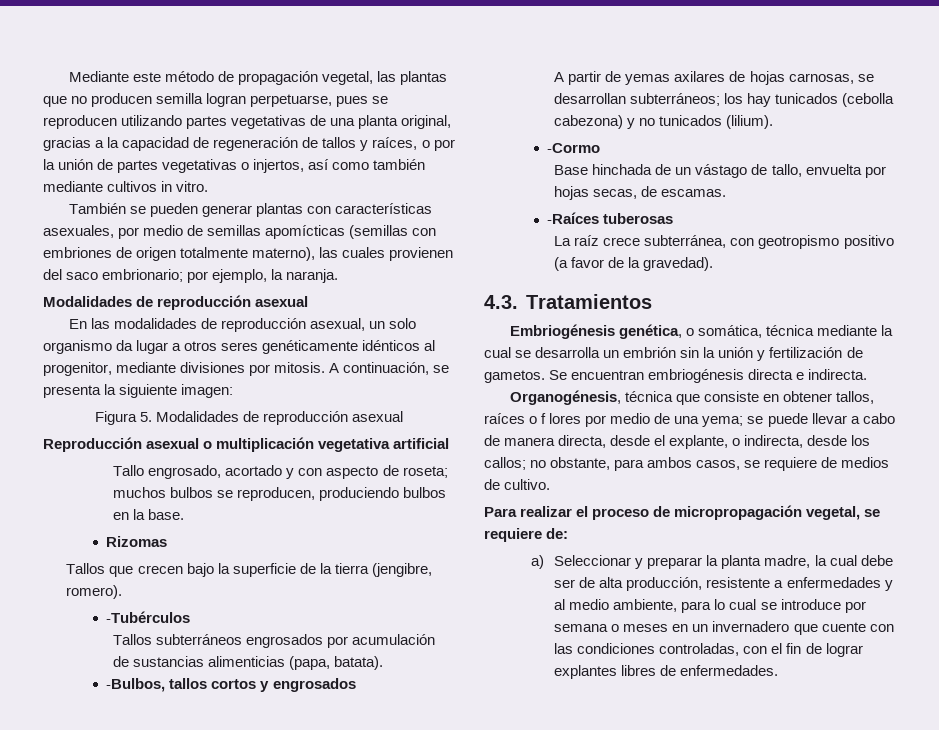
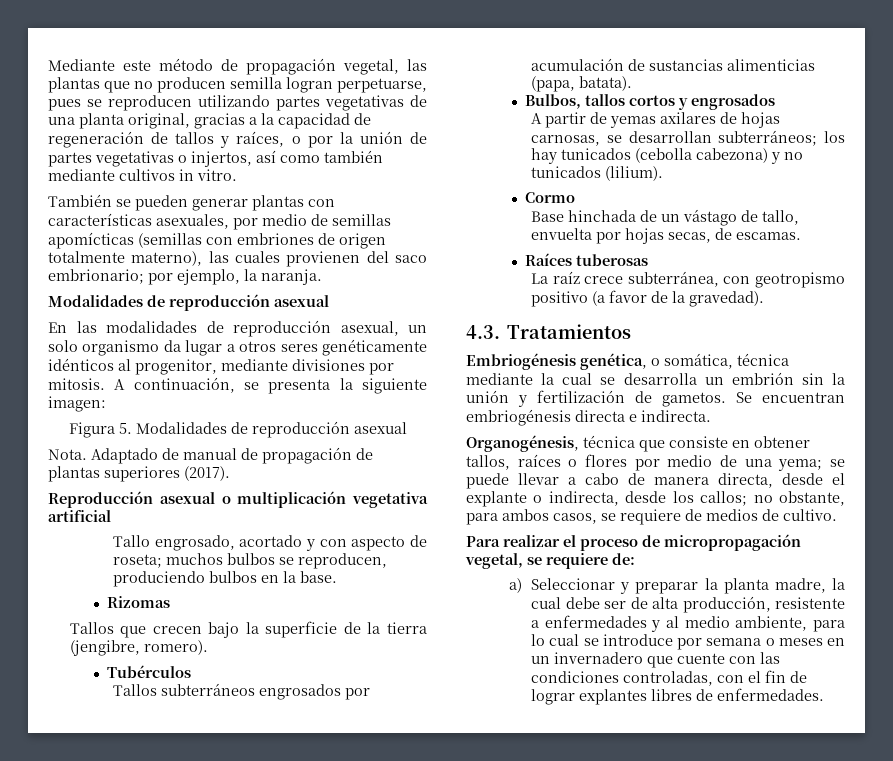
+ Nota. Adaptado de manual de propagación de plantas superiores (2017).
- -Tubérculos
+ Tubérculos
- -Bulbos, tallos cortos y engrosados
+ Bulbos, tallos cortos y engrosados
- -Cormo
+ Cormo
- -Raíces tuberosas
+ Raíces tuberosas
- Organogénesis, técnica que consiste en obtener tallos, raíces o f lores por medio de una yema; se puede llevar a cabo de manera directa, desde el explante, o indirecta, desde los callos; no obstante, para ambos casos, se requiere de medios de cultivo.
+ Organogénesis, técnica que consiste en obtener tallos, raíces o flores por medio de una yema; se puede llevar a cabo de manera directa, desde el explante o indirecta, desde los callos; no obstante, para ambos casos, se requiere de medios de cultivo.

